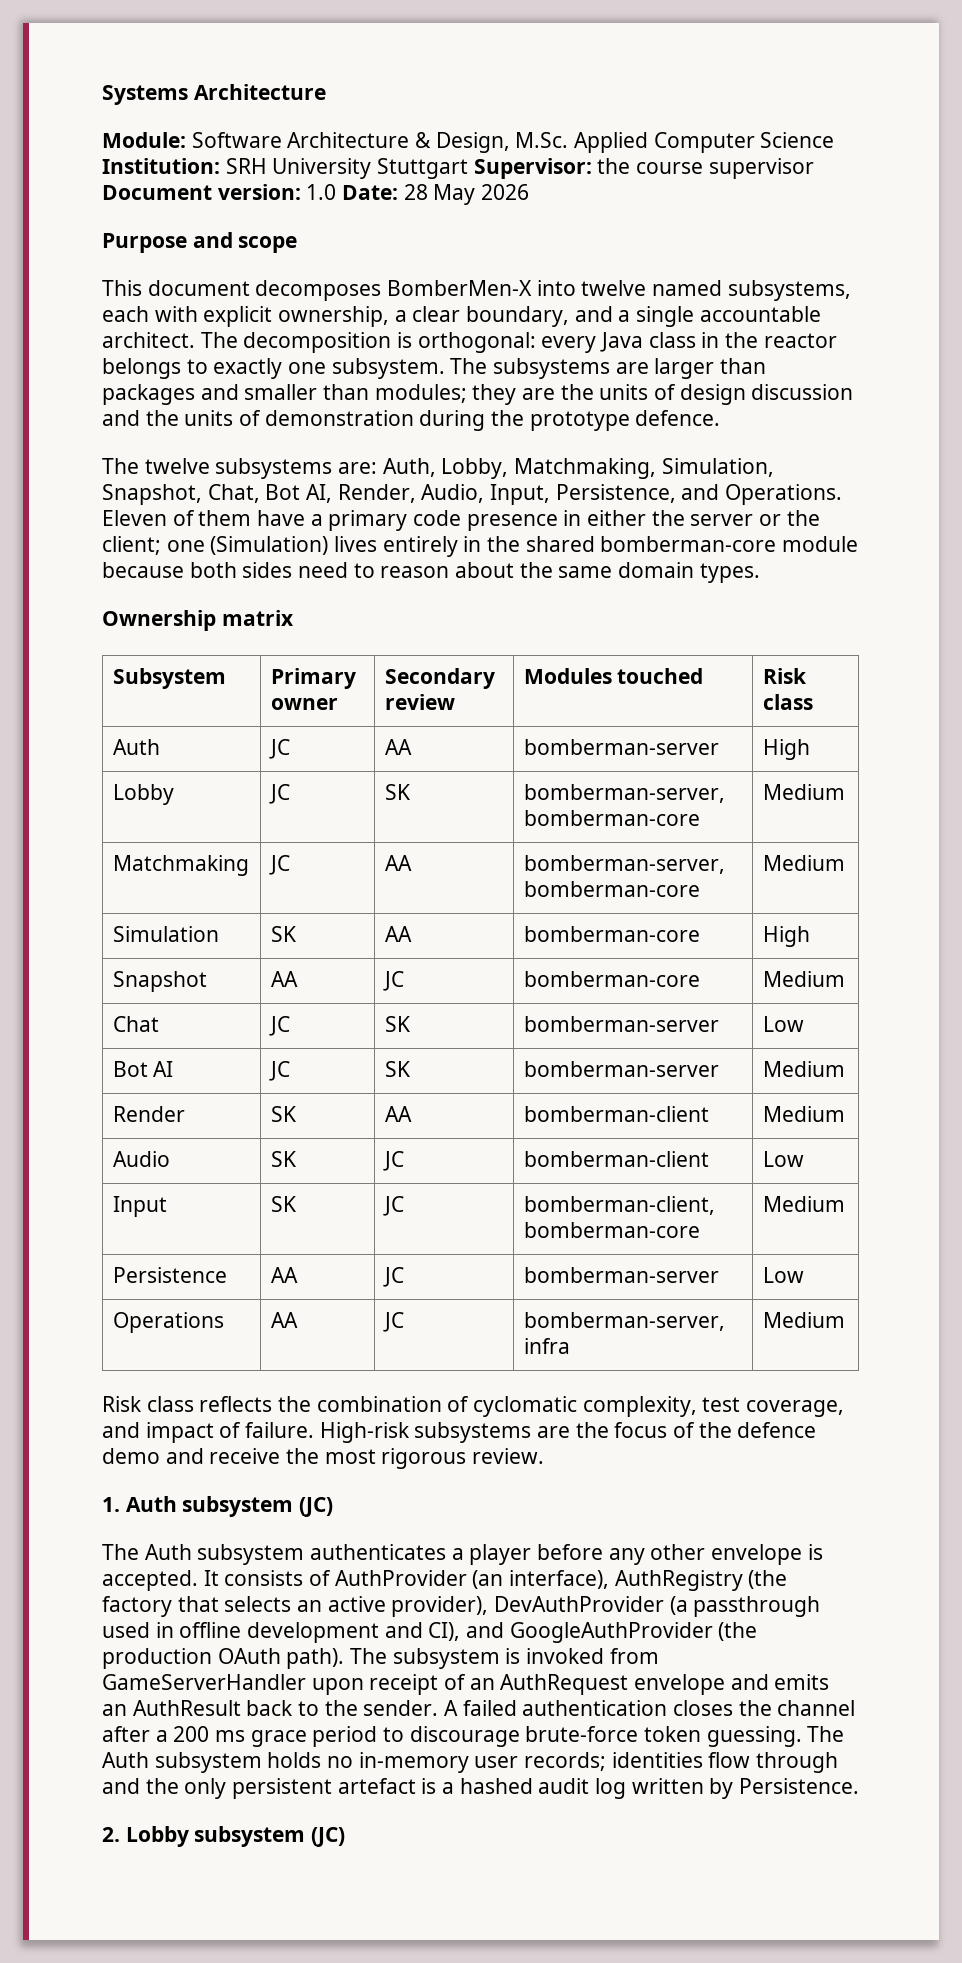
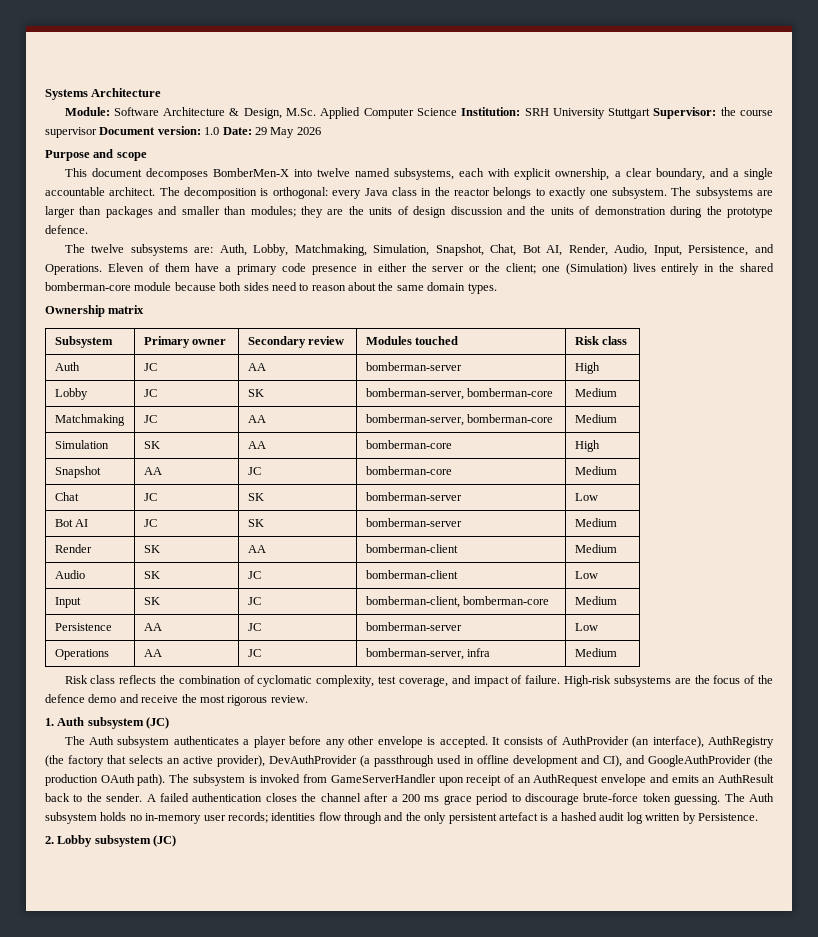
- Module: Software Architecture & Design, M.Sc. Applied Computer Science Institution: SRH University Stuttgart Supervisor: the course supervisor Document version: 1.0 Date: 28 May 2026
+ Module: Software Architecture & Design, M.Sc. Applied Computer Science Institution: SRH University Stuttgart Supervisor: the course supervisor Document version: 1.0 Date: 29 May 2026

